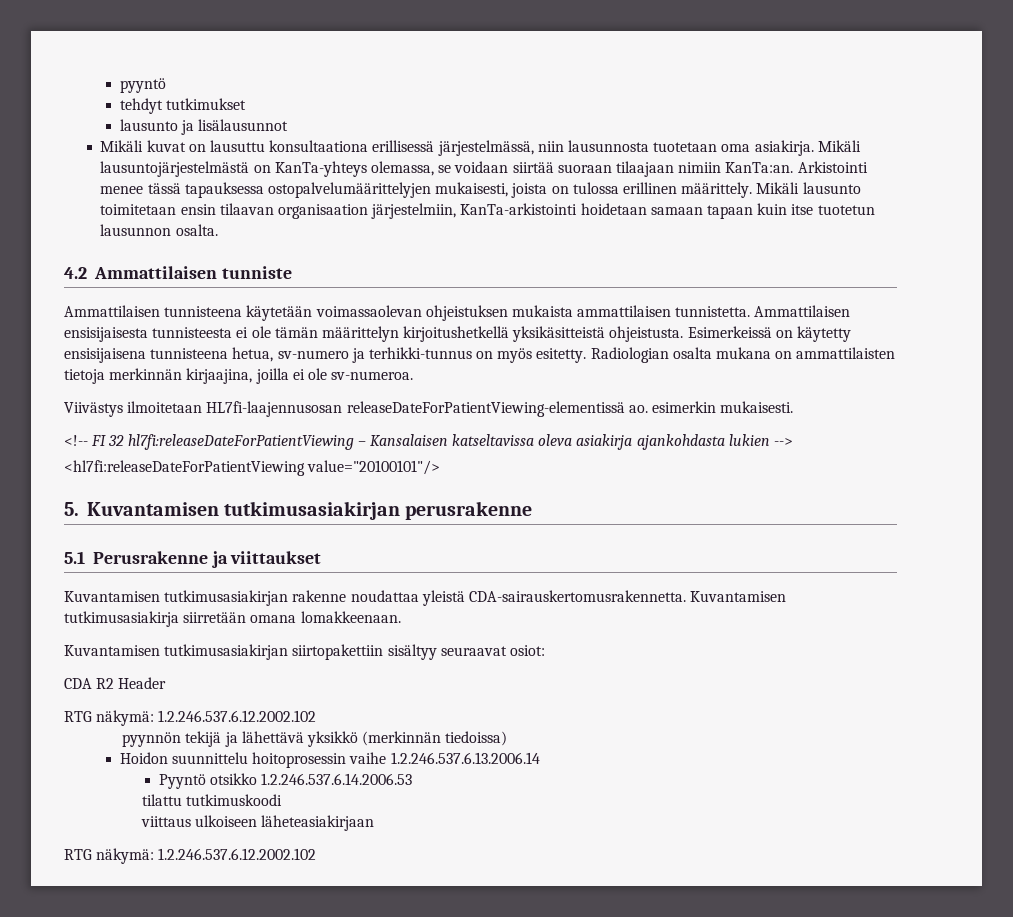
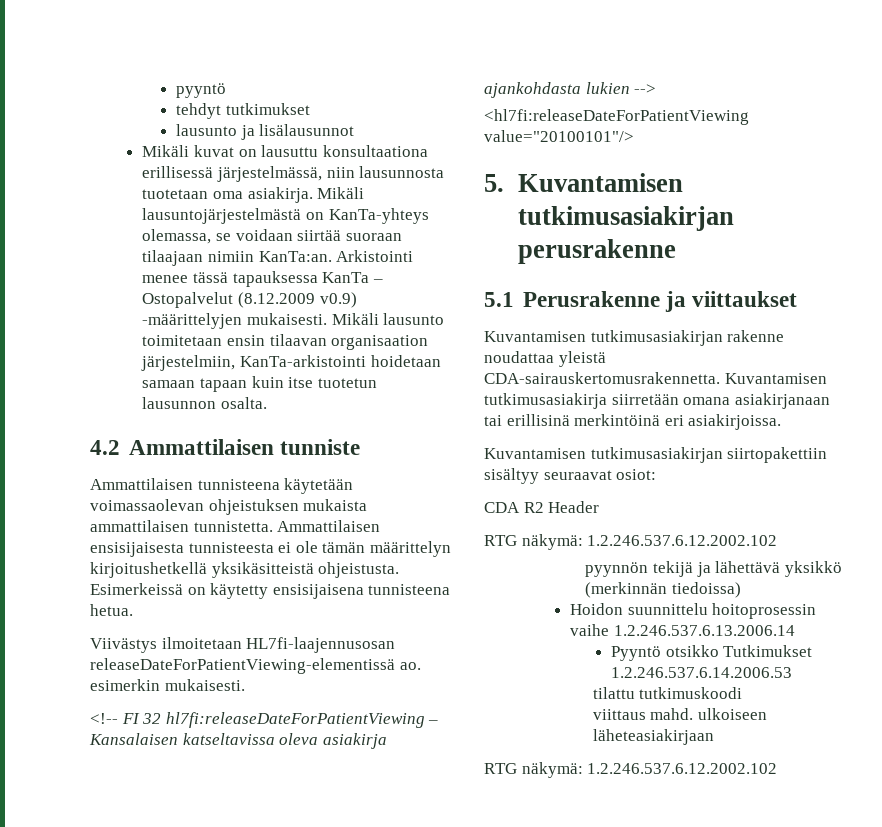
- Arkistointi menee tässä tapauksessa ostopalvelumäärittelyjen mukaisesti, joista on tulossa erillinen määrittely.
+ Arkistointi menee tässä tapauksessa KanTa – Ostopalvelut (8.12.2009 v0.9) -määrittelyjen mukaisesti.
- Esimerkeissä on käytetty ensisijaisena tunnisteena hetua, sv-numero ja terhikki-tunnus on myös esitetty. Radiologian osalta mukana on ammattilaisten tietoja merkinnän kirjaajina, joilla ei ole sv-numeroa.
+ Esimerkeissä on käytetty ensisijaisena tunnisteena hetua.
- Kuvantamisen tutkimusasiakirja siirretään omana lomakkeenaan.
+ Kuvantamisen tutkimusasiakirja siirretään omana asiakirjanaan tai erillisinä merkintöinä eri asiakirjoissa.
- Pyyntö otsikko 1.2.246.537.6.14.2006.53
+ Pyyntö otsikko Tutkimukset 1.2.246.537.6.14.2006.53
- viittaus ulkoiseen läheteasiakirjaan
+ viittaus mahd. ulkoiseen läheteasiakirjaan

